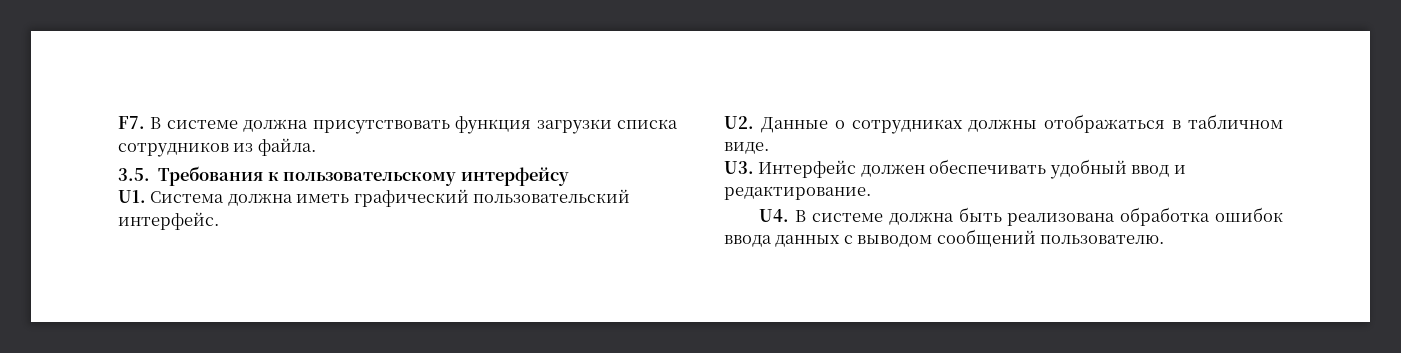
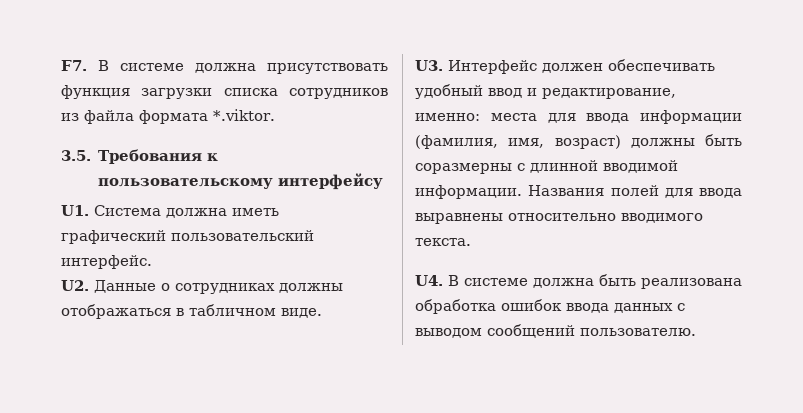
- F7. В системе должна присутствовать функция загрузки списка сотрудников из файла.
+ F7. В системе должна присутствовать функция загрузки списка сотрудников из файла формата *.viktor.
- U3. Интерфейс должен обеспечивать удобный ввод и редактирование.
+ U3. Интерфейс должен обеспечивать удобный ввод и редактирование, именно: места для ввода информации (фамилия, имя, возраст) должны быть соразмерны с длинной вводимой информации. Названия полей для ввода выравнены относительно вводимого текста.

